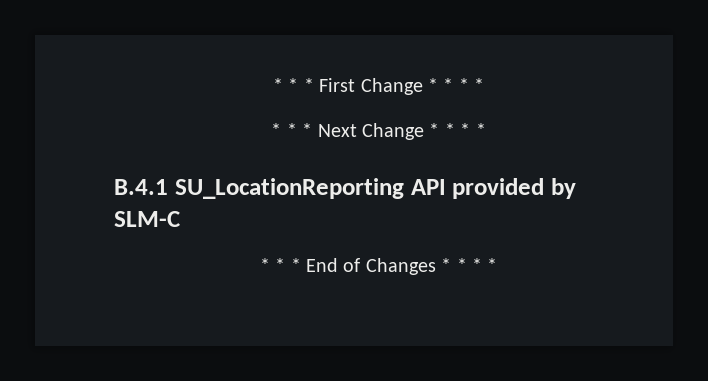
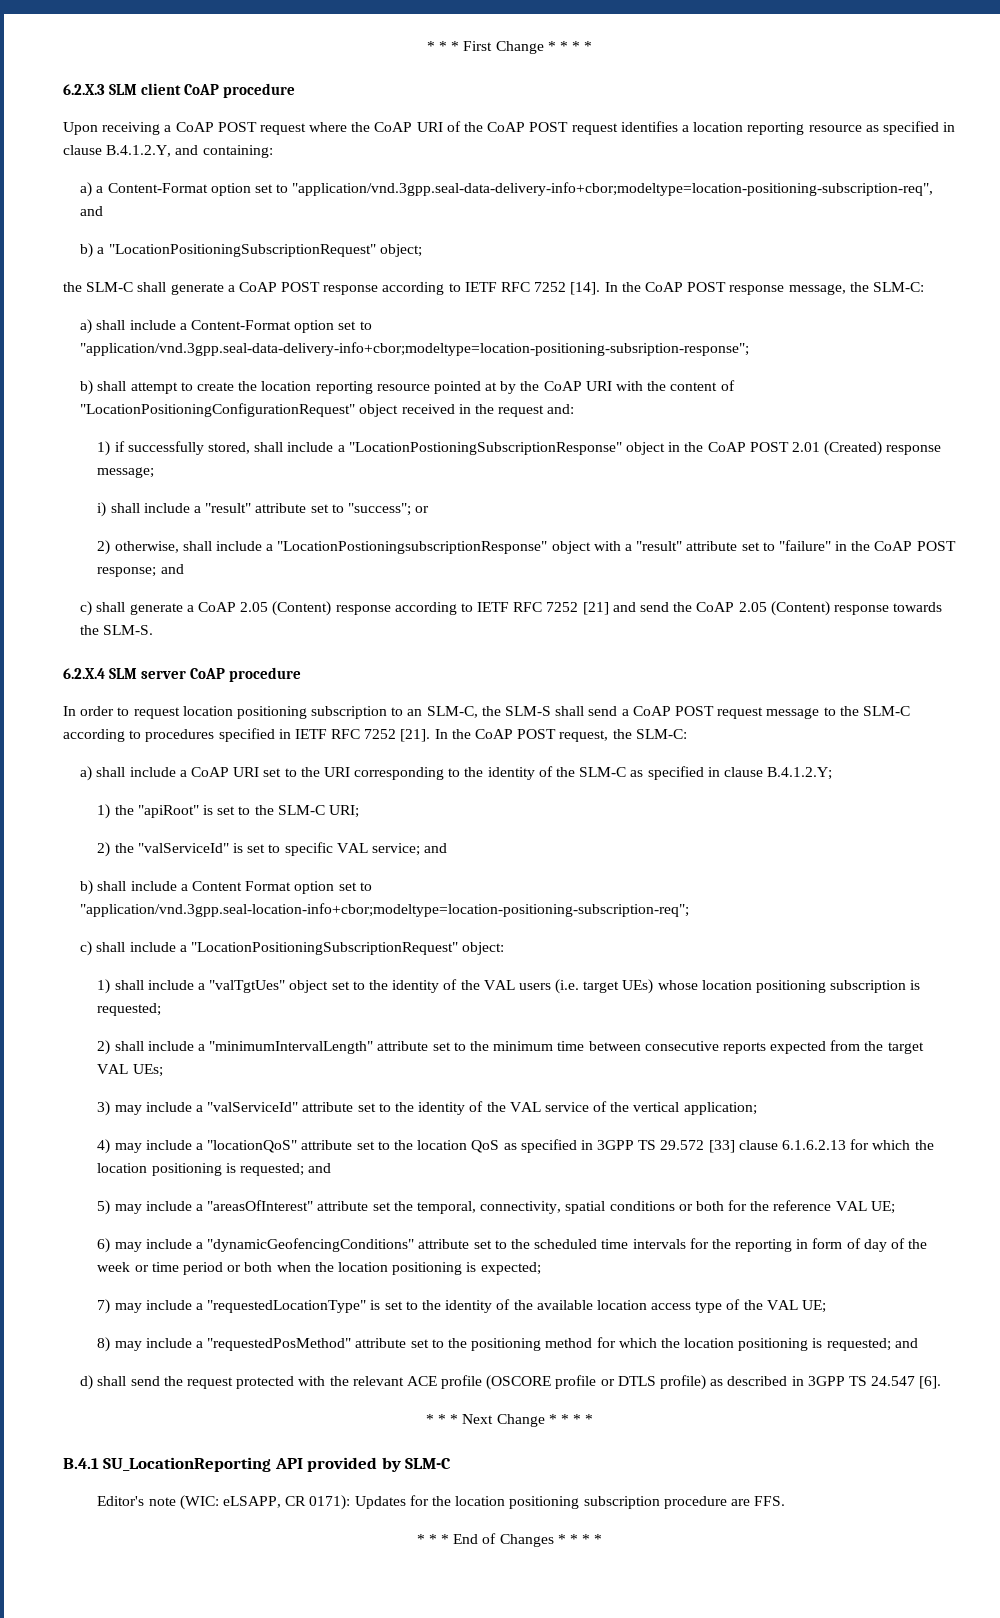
+ 6.2.X.3 SLM client CoAP procedure
+ Upon receiving a CoAP POST request where the CoAP URI of the CoAP POST request identifies a location reporting resource as specified in clause B.4.1.2.Y, and containing:
+ a) a Content-Format option set to "application/vnd.3gpp.seal-data-delivery-info+cbor;modeltype=location-positioning-subscription-req", and
+ b) a "LocationPositioningSubscriptionRequest" object;
+ the SLM-C shall generate a CoAP POST response according to IETF RFC 7252 [14]. In the CoAP POST response message, the SLM-C:
+ a) shall include a Content-Format option set to "application/vnd.3gpp.seal-data-delivery-info+cbor;modeltype=location-positioning-subsription-response";
+ b) shall attempt to create the location reporting resource pointed at by the CoAP URI with the content of "LocationPositioningConfigurationRequest" object received in the request and:
+ 1) if successfully stored, shall include a "LocationPostioningSubscriptionResponse" object in the CoAP POST 2.01 (Created) response message;
+ i) shall include a "result" attribute set to "success"; or
+ 2) otherwise, shall include a "LocationPostioningsubscriptionResponse" object with a "result" attribute set to "failure" in the CoAP POST response; and
+ c) shall generate a CoAP 2.05 (Content) response according to IETF RFC 7252 [21] and send the CoAP 2.05 (Content) response towards the SLM-S.
+ 6.2.X.4 SLM server CoAP procedure
+ In order to request location positioning subscription to an SLM-C, the SLM-S shall send a CoAP POST request message to the SLM-C according to procedures specified in IETF RFC 7252 [21]. In the CoAP POST request, the SLM-C:
+ a) shall include a CoAP URI set to the URI corresponding to the identity of the SLM-C as specified in clause B.4.1.2.Y;
+ 1) the "apiRoot" is set to the SLM-C URI;
+ 2) the "valServiceId" is set to specific VAL service; and
+ b) shall include a Content Format option set to "application/vnd.3gpp.seal-location-info+cbor;modeltype=location-positioning-subscription-req";
+ c) shall include a "LocationPositioningSubscriptionRequest" object:
+ 1) shall include a "valTgtUes" object set to the identity of the VAL users (i.e. target UEs) whose location positioning subscription is requested;
+ 2) shall include a "minimumIntervalLength" attribute set to the minimum time between consecutive reports expected from the target VAL UEs;
+ 3) may include a "valServiceId" attribute set to the identity of the VAL service of the vertical application;
+ 4) may include a "locationQoS" attribute set to the location QoS as specified in 3GPP TS 29.572 [33] clause 6.1.6.2.13 for which the location positioning is requested; and
+ 5) may include a "areasOfInterest" attribute set the temporal, connectivity, spatial conditions or both for the reference VAL UE;
+ 6) may include a "dynamicGeofencingConditions" attribute set to the scheduled time intervals for the reporting in form of day of the week or time period or both when the location positioning is expected;
+ 7) may include a "requestedLocationType" is set to the identity of the available location access type of the VAL UE;
+ 8) may include a "requestedPosMethod" attribute set to the positioning method for which the location positioning is requested; and
+ d) shall send the request protected with the relevant ACE profile (OSCORE profile or DTLS profile) as described in 3GPP TS 24.547 [6].
+ Editor's note (WIC: eLSAPP, CR 0171): Updates for the location positioning subscription procedure are FFS.

